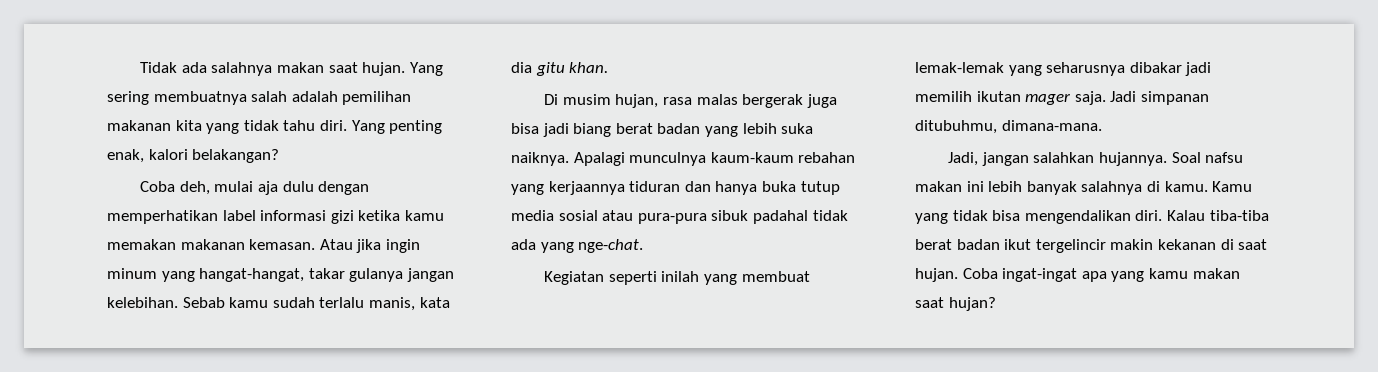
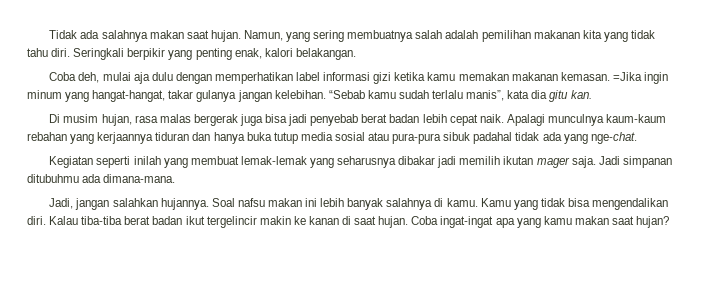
- Yang sering membuatnya salah adalah pemilihan makanan kita yang tidak tahu diri.
+ Namun, yang sering membuatnya salah adalah pemilihan makanan kita yang tidak tahu diri.
- Yang penting enak, kalori belakangan?
+ Seringkali berpikir yang penting enak, kalori belakangan.
- Atau jika ingin minum yang hangat-hangat, takar gulanya jangan kelebihan.
+ =Jika ingin minum yang hangat-hangat, takar gulanya jangan kelebihan.
- Sebab kamu sudah terlalu manis, kata dia gitu khan.
+ “Sebab kamu sudah terlalu manis”, kata dia gitu kan.
- Di musim hujan, rasa malas bergerak juga bisa jadi biang berat badan yang lebih suka naiknya.
+ Di musim hujan, rasa malas bergerak juga bisa jadi penyebab berat badan lebih cepat naik.
- Jadi simpanan ditubuhmu, dimana-mana.
+ Jadi simpanan ditubuhmu ada dimana-mana.
- Kalau tiba-tiba berat badan ikut tergelincir makin kekanan di saat hujan.
+ Kalau tiba-tiba berat badan ikut tergelincir makin ke kanan di saat hujan.

